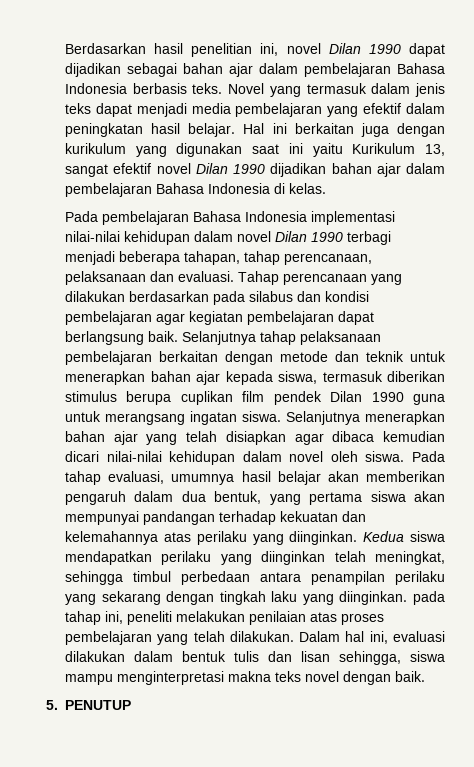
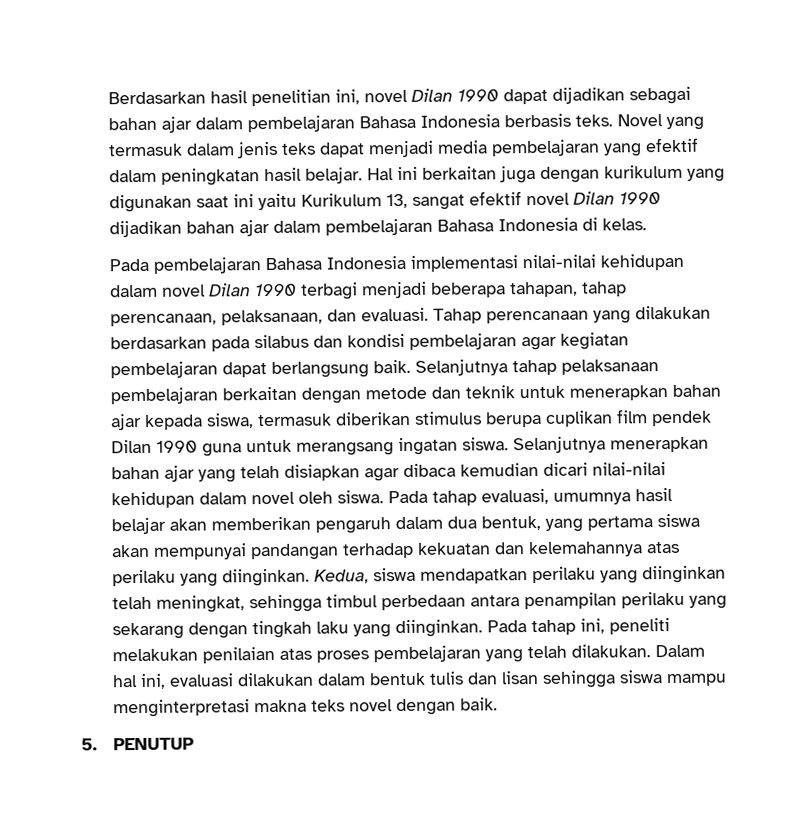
- Pada pembelajaran Bahasa Indonesia implementasi nilai-nilai kehidupan dalam novel Dilan 1990 terbagi menjadi beberapa tahapan, tahap perencanaan, pelaksanaan dan evaluasi.
+ Pada pembelajaran Bahasa Indonesia implementasi nilai-nilai kehidupan dalam novel Dilan 1990 terbagi menjadi beberapa tahapan, tahap perencanaan, pelaksanaan, dan evaluasi.
- Kedua siswa mendapatkan perilaku yang diinginkan telah meningkat, sehingga timbul perbedaan antara penampilan perilaku yang sekarang dengan tingkah laku yang diinginkan. pada tahap ini, peneliti melakukan penilaian atas proses pembelajaran yang telah dilakukan.
+ Kedua, siswa mendapatkan perilaku yang diinginkan telah meningkat, sehingga timbul perbedaan antara penampilan perilaku yang sekarang dengan tingkah laku yang diinginkan. Pada tahap ini, peneliti melakukan penilaian atas proses pembelajaran yang telah dilakukan.
- Dalam hal ini, evaluasi dilakukan dalam bentuk tulis dan lisan sehingga, siswa mampu menginterpretasi makna teks novel dengan baik.
+ Dalam hal ini, evaluasi dilakukan dalam bentuk tulis dan lisan sehingga siswa mampu menginterpretasi makna teks novel dengan baik.

